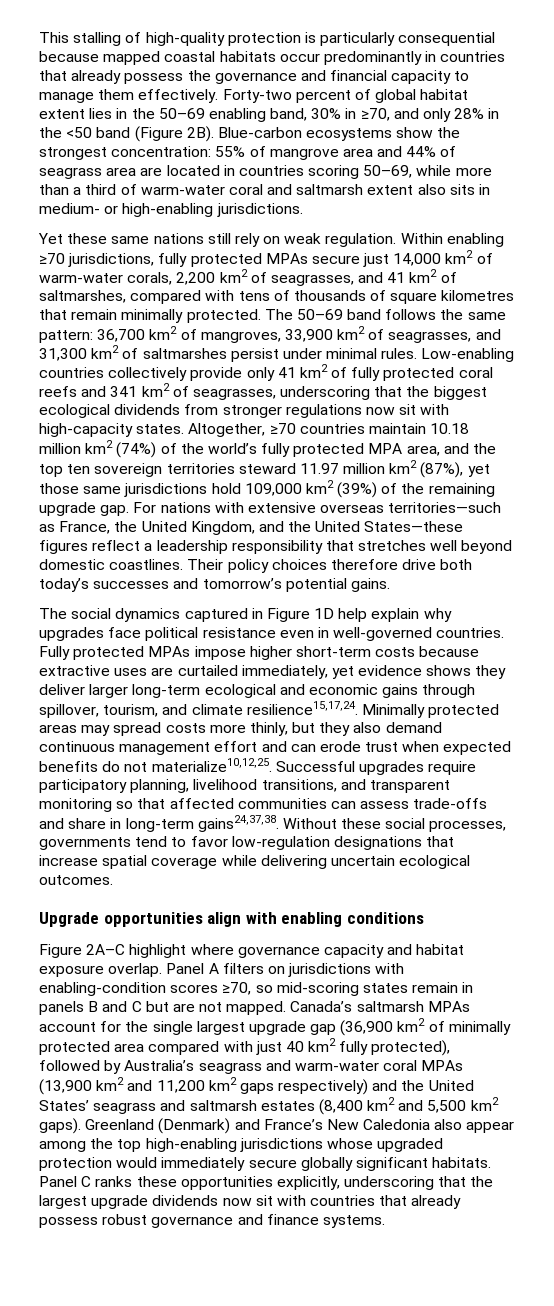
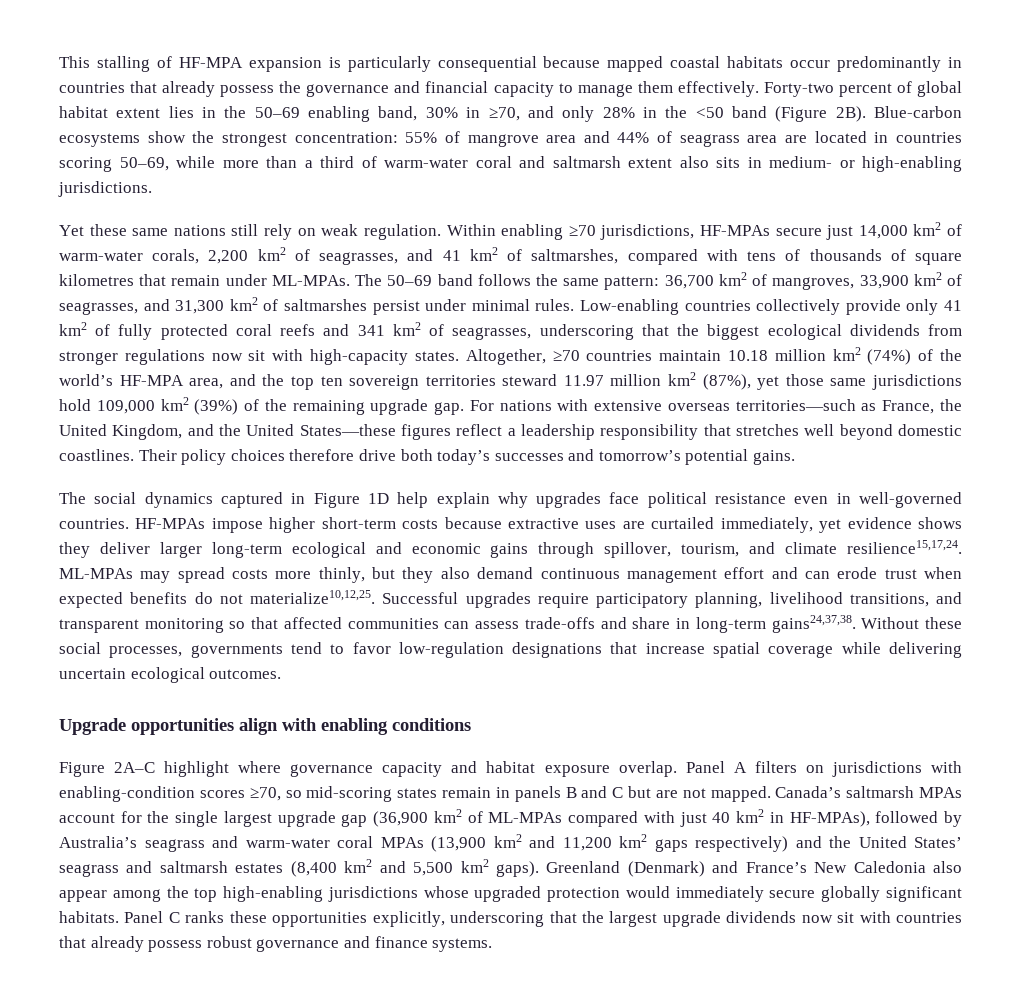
- This stalling of high-quality protection is particularly consequential because mapped coastal habitats occur predominantly in countries that already possess the governance and financial capacity to manage them effectively.
+ This stalling of HF-MPA expansion is particularly consequential because mapped coastal habitats occur predominantly in countries that already possess the governance and financial capacity to manage them effectively.
- Within enabling ≥70 jurisdictions, fully protected MPAs secure just 14,000 km2 of warm-water corals, 2,200 km2 of seagrasses, and 41 km2 of saltmarshes, compared with tens of thousands of square kilometres that remain minimally protected.
+ Within enabling ≥70 jurisdictions, HF-MPAs secure just 14,000 km2 of warm-water corals, 2,200 km2 of seagrasses, and 41 km2 of saltmarshes, compared with tens of thousands of square kilometres that remain under ML-MPAs.
- Altogether, ≥70 countries maintain 10.18 million km2 (74%) of the world’s fully protected MPA area, and the top ten sovereign territories steward 11.97 million km2 (87%), yet those same jurisdictions hold 109,000 km2 (39%) of the remaining upgrade gap.
+ Altogether, ≥70 countries maintain 10.18 million km2 (74%) of the world’s HF-MPA area, and the top ten sovereign territories steward 11.97 million km2 (87%), yet those same jurisdictions hold 109,000 km2 (39%) of the remaining upgrade gap.
- Fully protected MPAs impose higher short-term costs because extractive uses are curtailed immediately, yet evidence shows they deliver larger long-term ecological and economic gains through spillover, tourism, and climate resilience15,17,24.
+ HF-MPAs impose higher short-term costs because extractive uses are curtailed immediately, yet evidence shows they deliver larger long-term ecological and economic gains through spillover, tourism, and climate resilience15,17,24.
- Minimally protected areas may spread costs more thinly, but they also demand continuous management effort and can erode trust when expected benefits do not materialize10,12,25.
+ ML-MPAs may spread costs more thinly, but they also demand continuous management effort and can erode trust when expected benefits do not materialize10,12,25.
- Canada’s saltmarsh MPAs account for the single largest upgrade gap (36,900 km2 of minimally protected area compared with just 40 km2 fully protected), followed by Australia’s seagrass and warm-water coral MPAs (13,900 km2 and 11,200 km2 gaps respectively) and the United States’ seagrass and saltmarsh estates (8,400 km2 and 5,500 km2 gaps).
+ Canada’s saltmarsh MPAs account for the single largest upgrade gap (36,900 km2 of ML-MPAs compared with just 40 km2 in HF-MPAs), followed by Australia’s seagrass and warm-water coral MPAs (13,900 km2 and 11,200 km2 gaps respectively) and the United States’ seagrass and saltmarsh estates (8,400 km2 and 5,500 km2 gaps).

